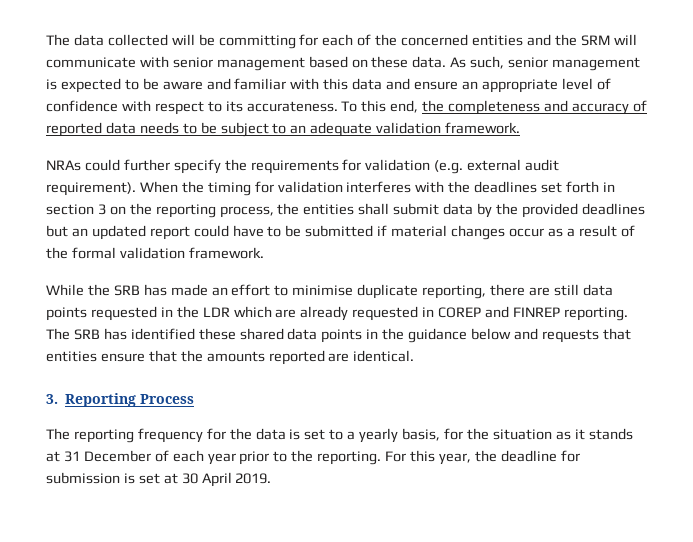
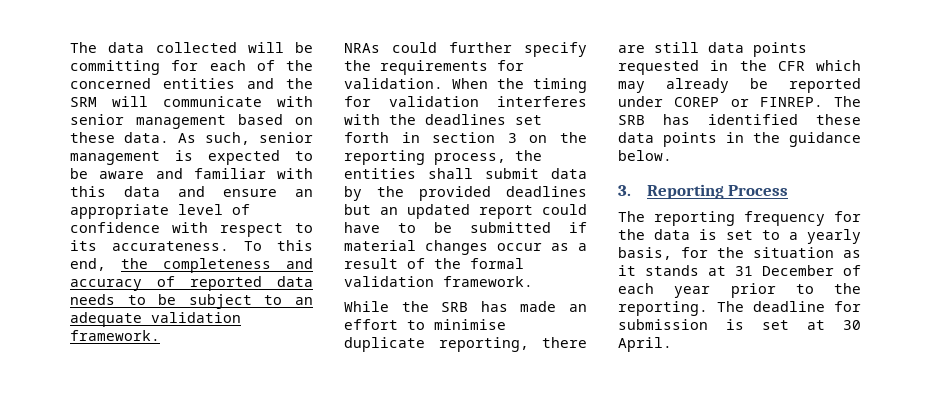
- NRAs could further specify the requirements for validation (e.g. external audit requirement).
+ NRAs could further specify the requirements for validation.
- While the SRB has made an effort to minimise duplicate reporting, there are still data points requested in the LDR which are already requested in COREP and FINREP reporting.
+ While the SRB has made an effort to minimise duplicate reporting, there are still data points requested in the CFR which may already be reported under COREP or FINREP.
- The SRB has identified these shared data points in the guidance below and requests that entities ensure that the amounts reported are identical.
+ The SRB has identified these data points in the guidance below.
- For this year, the deadline for submission is set at 30 April 2019.
+ The deadline for submission is set at 30 April.

